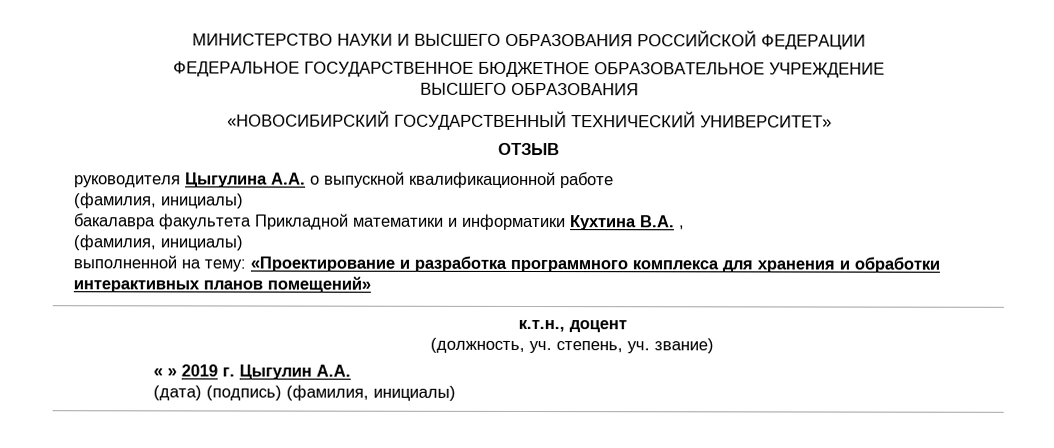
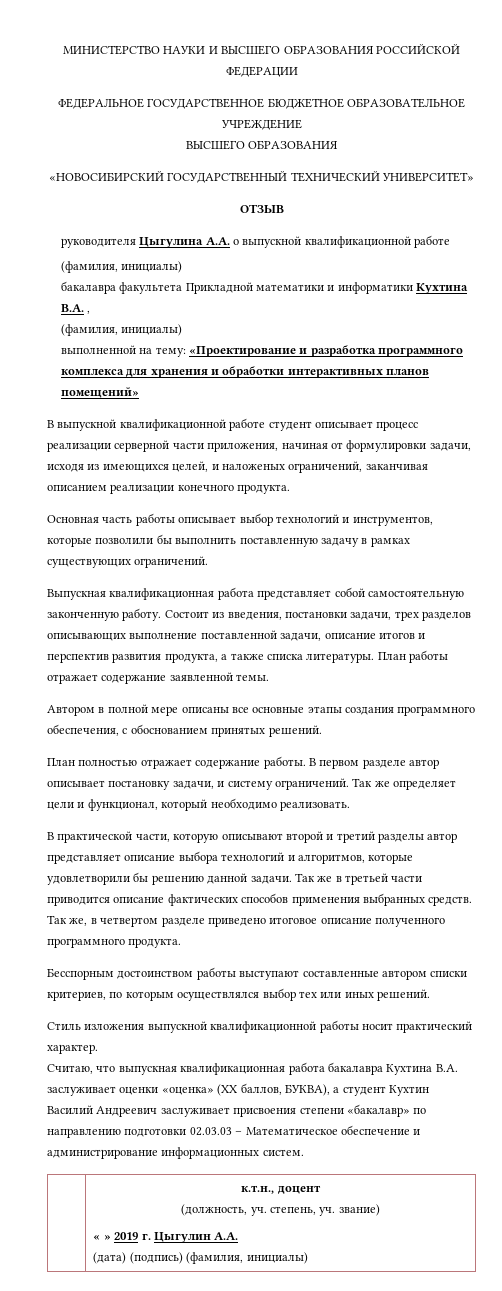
+ В выпускной квалификационной работе студент описывает процесс реализации серверной части приложения, начиная от формулировки задачи, исходя из имеющихся целей, и наложеных ограничений, заканчивая описанием реализации конечного продукта.
+ Основная часть работы описывает выбор технологий и инструментов, которые позволили бы выполнить поставленную задачу в рамках существующих ограничений.
+ Выпускная квалификационная работа представляет собой самостоятельную законченную работу. Состоит из введения, постановки задачи, трех разделов описывающих выполнение поставленной задачи, описание итогов и перспектив развития продукта, а также списка литературы. План работы отражает содержание заявленной темы.
+ Автором в полной мере описаны все основные этапы создания программного обеспечения, с обоснованием принятых решений.
+ План полностью отражает содержание работы. В первом разделе автор описывает постановку задачи, и систему ограничений. Так же определяет цели и функционал, который необходимо реализовать.
+ В практической части, которую описывают второй и третий разделы автор представляет описание выбора технологий и алгоритмов, которые удовлетворили бы решению данной задачи. Так же в третьей части приводится описание фактических способов применения выбранных средств. Так же, в четвертом разделе приведено итоговое описание полученного программного продукта.
+ Бесспорным достоинством работы выступают составленные автором списки критериев, по которым осуществлялся выбор тех или иных решений.
+ Стиль изложения выпускной квалификационной работы носит практический характер.
+ Считаю, что выпускная квалификационная работа бакалавра Кухтина В.А. заслуживает оценки «оценка» (ХХ баллов, БУКВА), а студент Кухтин Василий Андреевич заслуживает присвоения степени «бакалавр» по направлению подготовки 02.03.03 – Математическое обеспечение и администрирование информационных систем.

